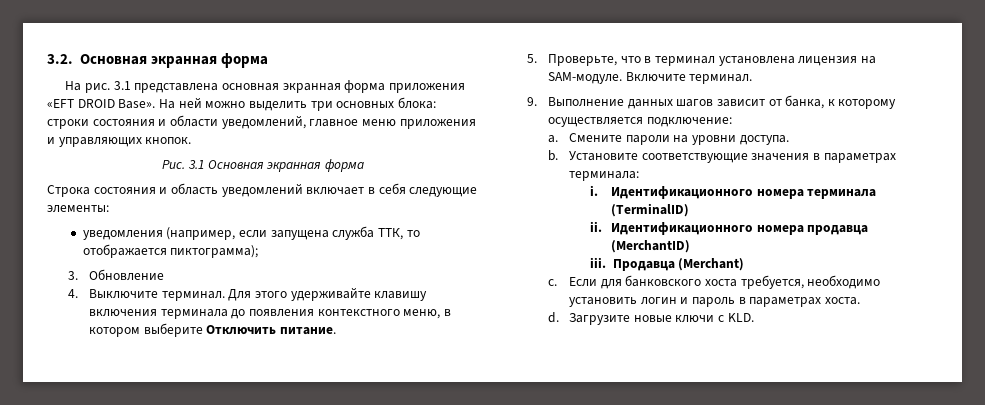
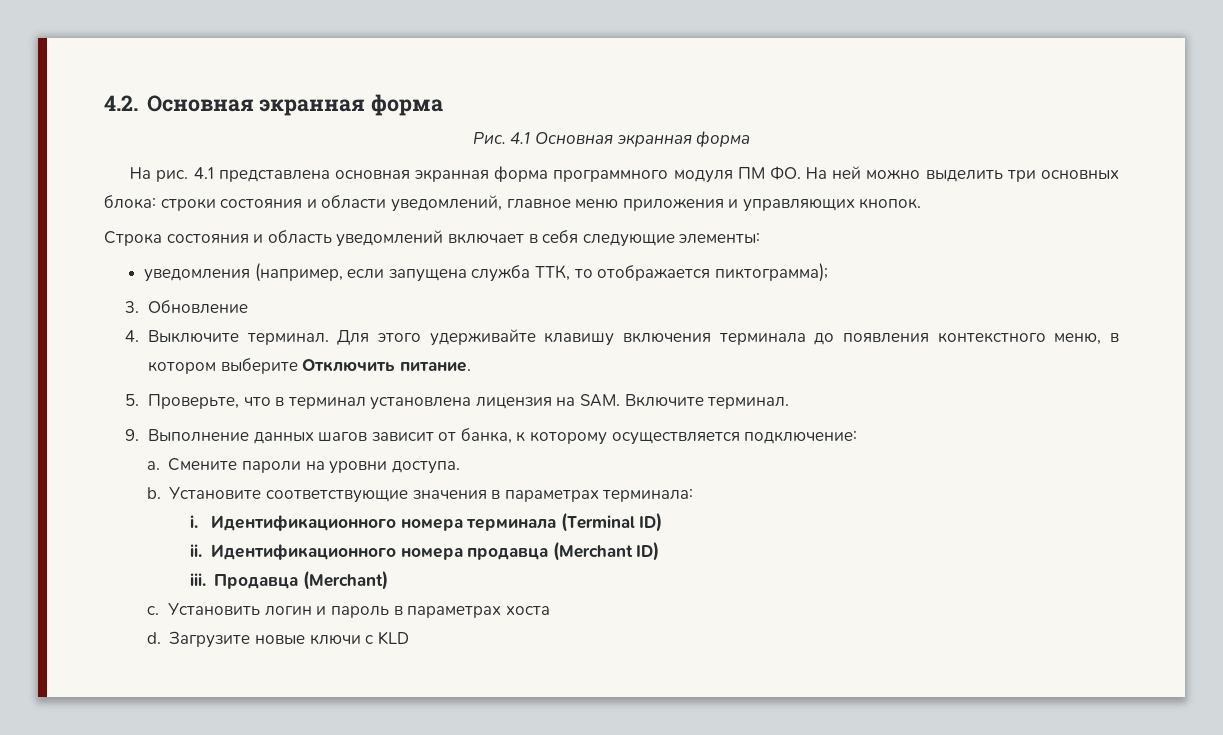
- 3.2. Основная экранная форма
+ 4.2. Основная экранная форма
+ Рис. 4.1 Основная экранная форма
- 3.1 представлена основная экранная форма приложения «EFT DROID Base». На ней можно выделить три основных блока: строки состояния и области уведомлений, главное меню приложения и управляющих кнопок.
+ 4.1 представлена основная экранная форма программного модуля ПМ ФО. На ней можно выделить три основных блока: строки состояния и области уведомлений, главное меню приложения и управляющих кнопок.
- Рис. 3.1 Основная экранная форма
- 5. Проверьте, что в терминал установлена лицензия на SAM-модуле. Включите терминал.
+ 5. Проверьте, что в терминал установлена лицензия на SAM. Включите терминал.
- Идентификационного номера терминала (TerminalID)
+ Идентификационного номера терминала (Terminal ID)
- Идентификационного номера продавца (MerchantID)
+ Идентификационного номера продавца (Merchant ID)
- Если для банковского хоста требуется, необходимо установить логин и пароль в параметрах хоста.
+ Установить логин и пароль в параметрах хоста
- Загрузите новые ключи с KLD.
+ Загрузите новые ключи с KLD

